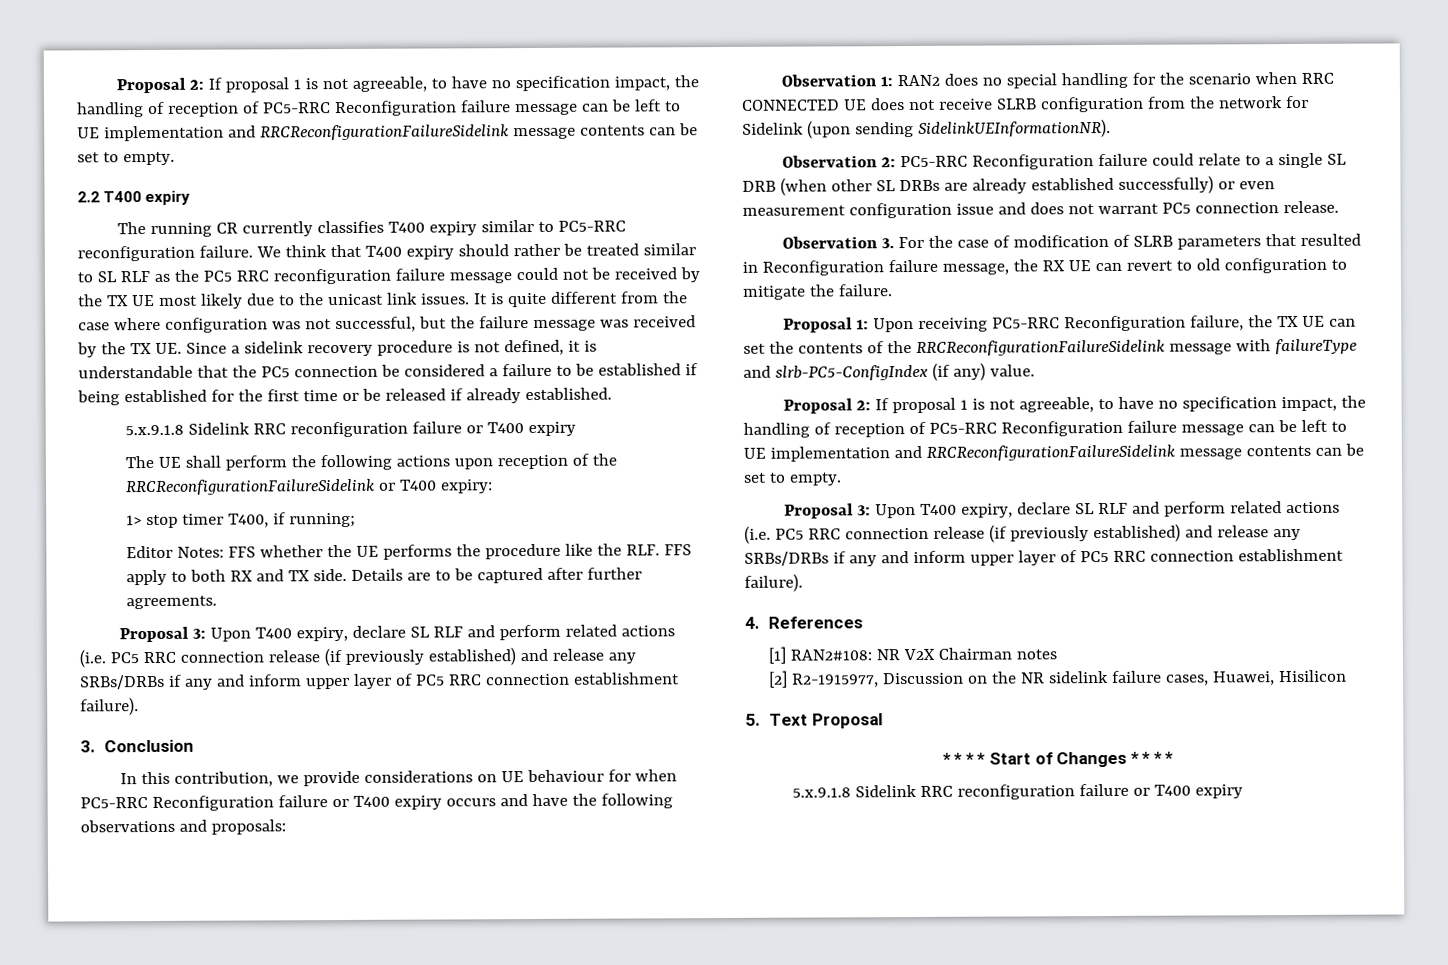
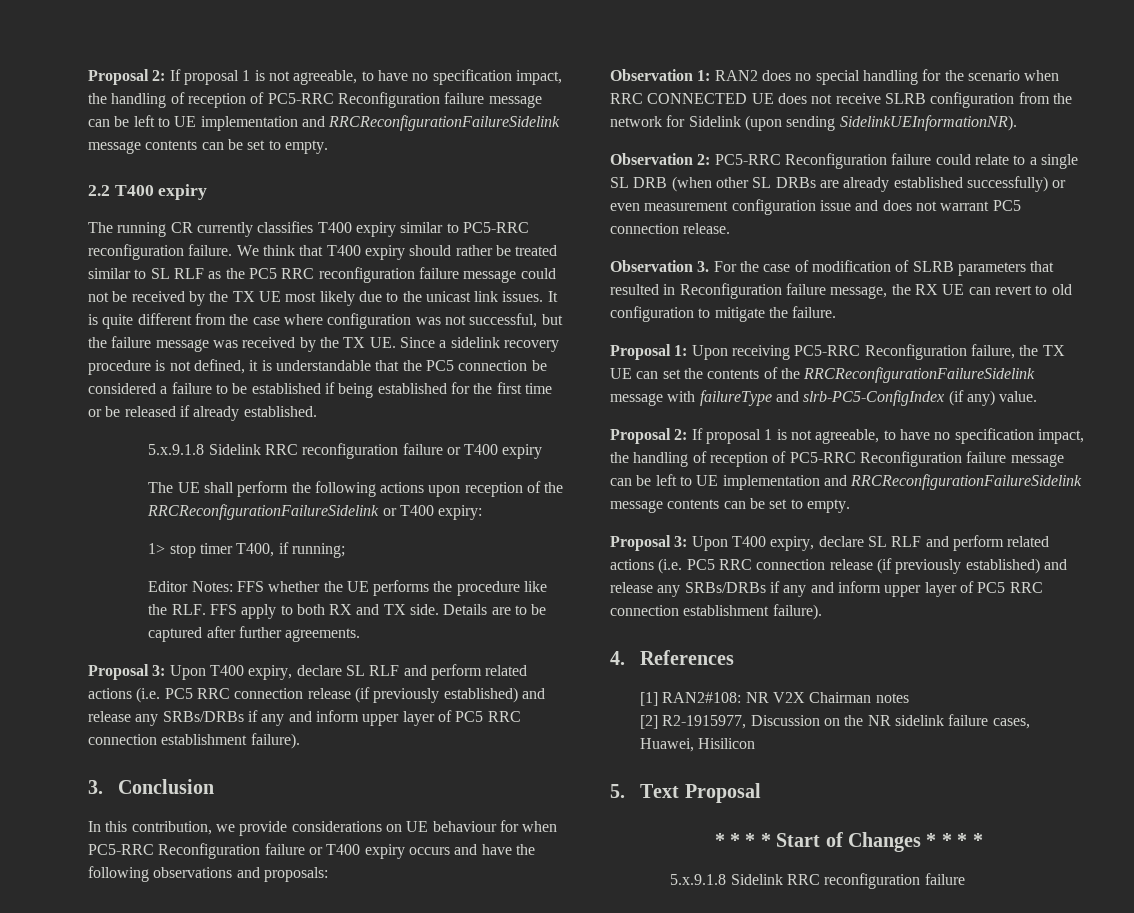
  * * * * Start of Changes * * * *
- 5.x.9.1.8 Sidelink RRC reconfiguration failure or T400 expiry
+ 5.x.9.1.8 Sidelink RRC reconfiguration failure

